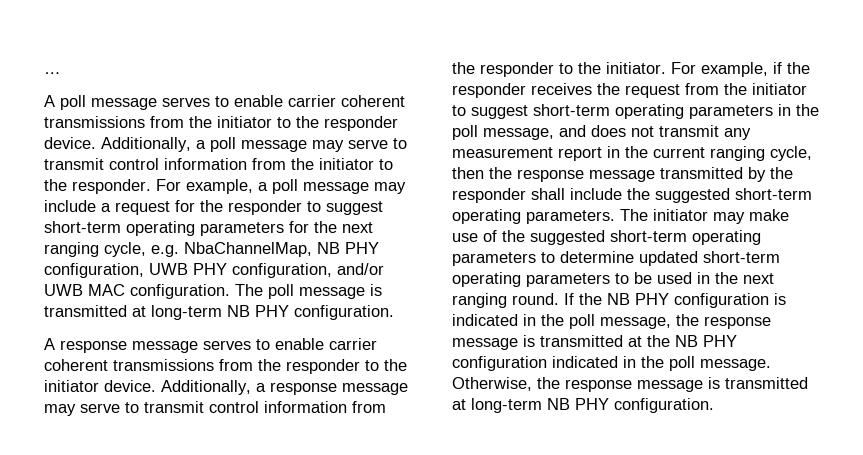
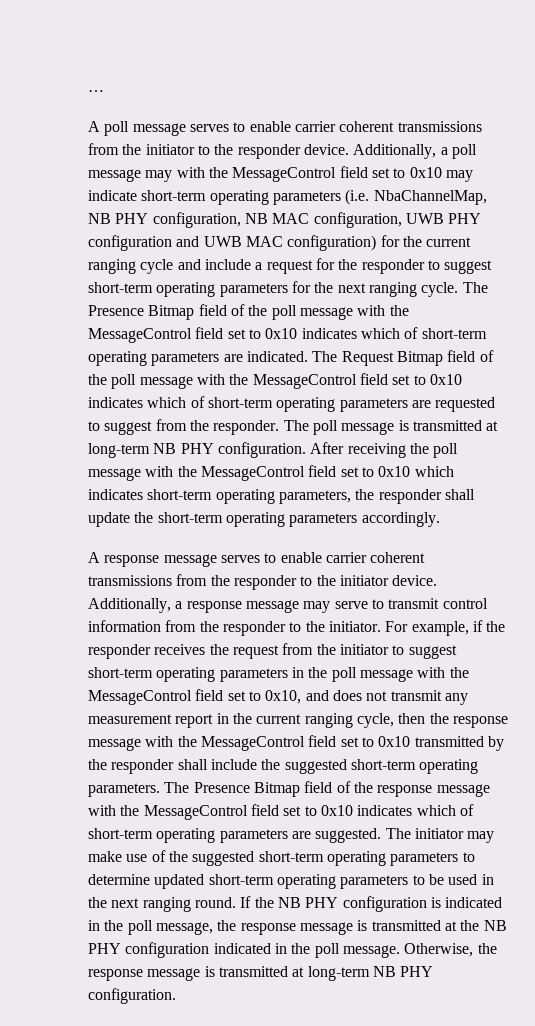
- Additionally, a poll message may serve to transmit control information from the initiator to the responder. For example, a poll message may include a request for the responder to suggest short-term operating parameters for the next ranging cycle, e.g. NbaChannelMap, NB PHY configuration, UWB PHY configuration, and/or UWB MAC configuration.
+ Additionally, a poll message may with the MessageControl field set to 0x10 may indicate short-term operating parameters (i.e. NbaChannelMap, NB PHY configuration, NB MAC configuration, UWB PHY configuration and UWB MAC configuration) for the current ranging cycle and include a request for the responder to suggest short-term operating parameters for the next ranging cycle. The Presence Bitmap field of the poll message with the MessageControl field set to 0x10 indicates which of short-term operating parameters are indicated. The Request Bitmap field of the poll message with the MessageControl field set to 0x10 indicates which of short-term operating parameters are requested to suggest from the responder.
+ After receiving the poll message with the MessageControl field set to 0x10 which indicates short-term operating parameters, the responder shall update the short-term operating parameters accordingly.
- For example, if the responder receives the request from the initiator to suggest short-term operating parameters in the poll message, and does not transmit any measurement report in the current ranging cycle, then the response message transmitted by the responder shall include the suggested short-term operating parameters.
+ For example, if the responder receives the request from the initiator to suggest short-term operating parameters in the poll message with the MessageControl field set to 0x10, and does not transmit any measurement report in the current ranging cycle, then the response message with the MessageControl field set to 0x10 transmitted by the responder shall include the suggested short-term operating parameters.
- The initiator may make use of the suggested short-term operating parameters to determine updated short-term operating parameters to be used in the next ranging round.
+ The Presence Bitmap field of the response message with the MessageControl field set to 0x10 indicates which of short-term operating parameters are suggested. The initiator may make use of the suggested short-term operating parameters to determine updated short-term operating parameters to be used in the next ranging round.

